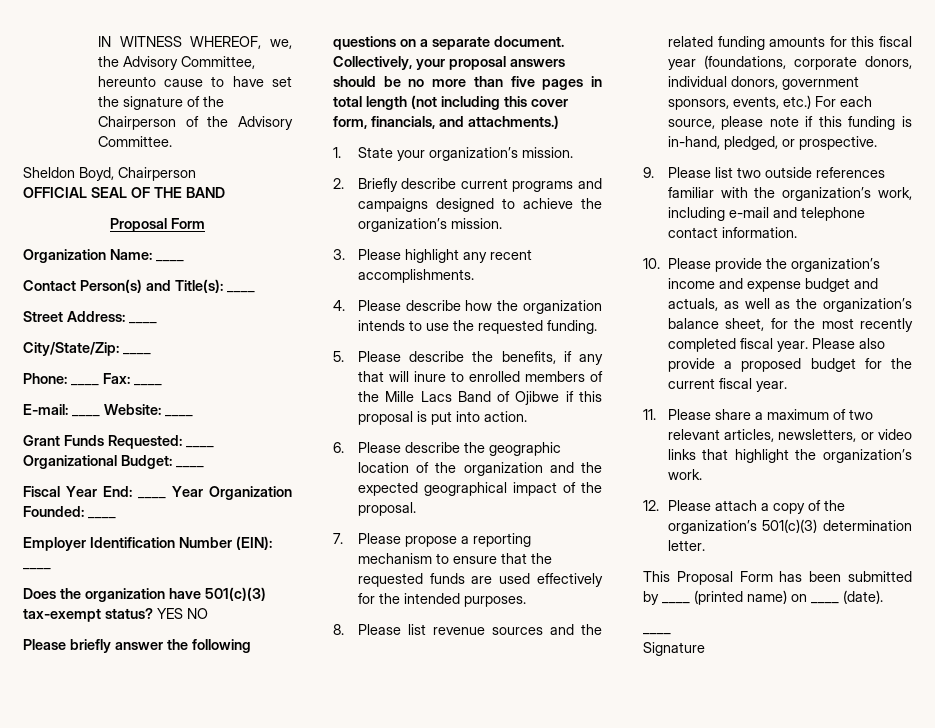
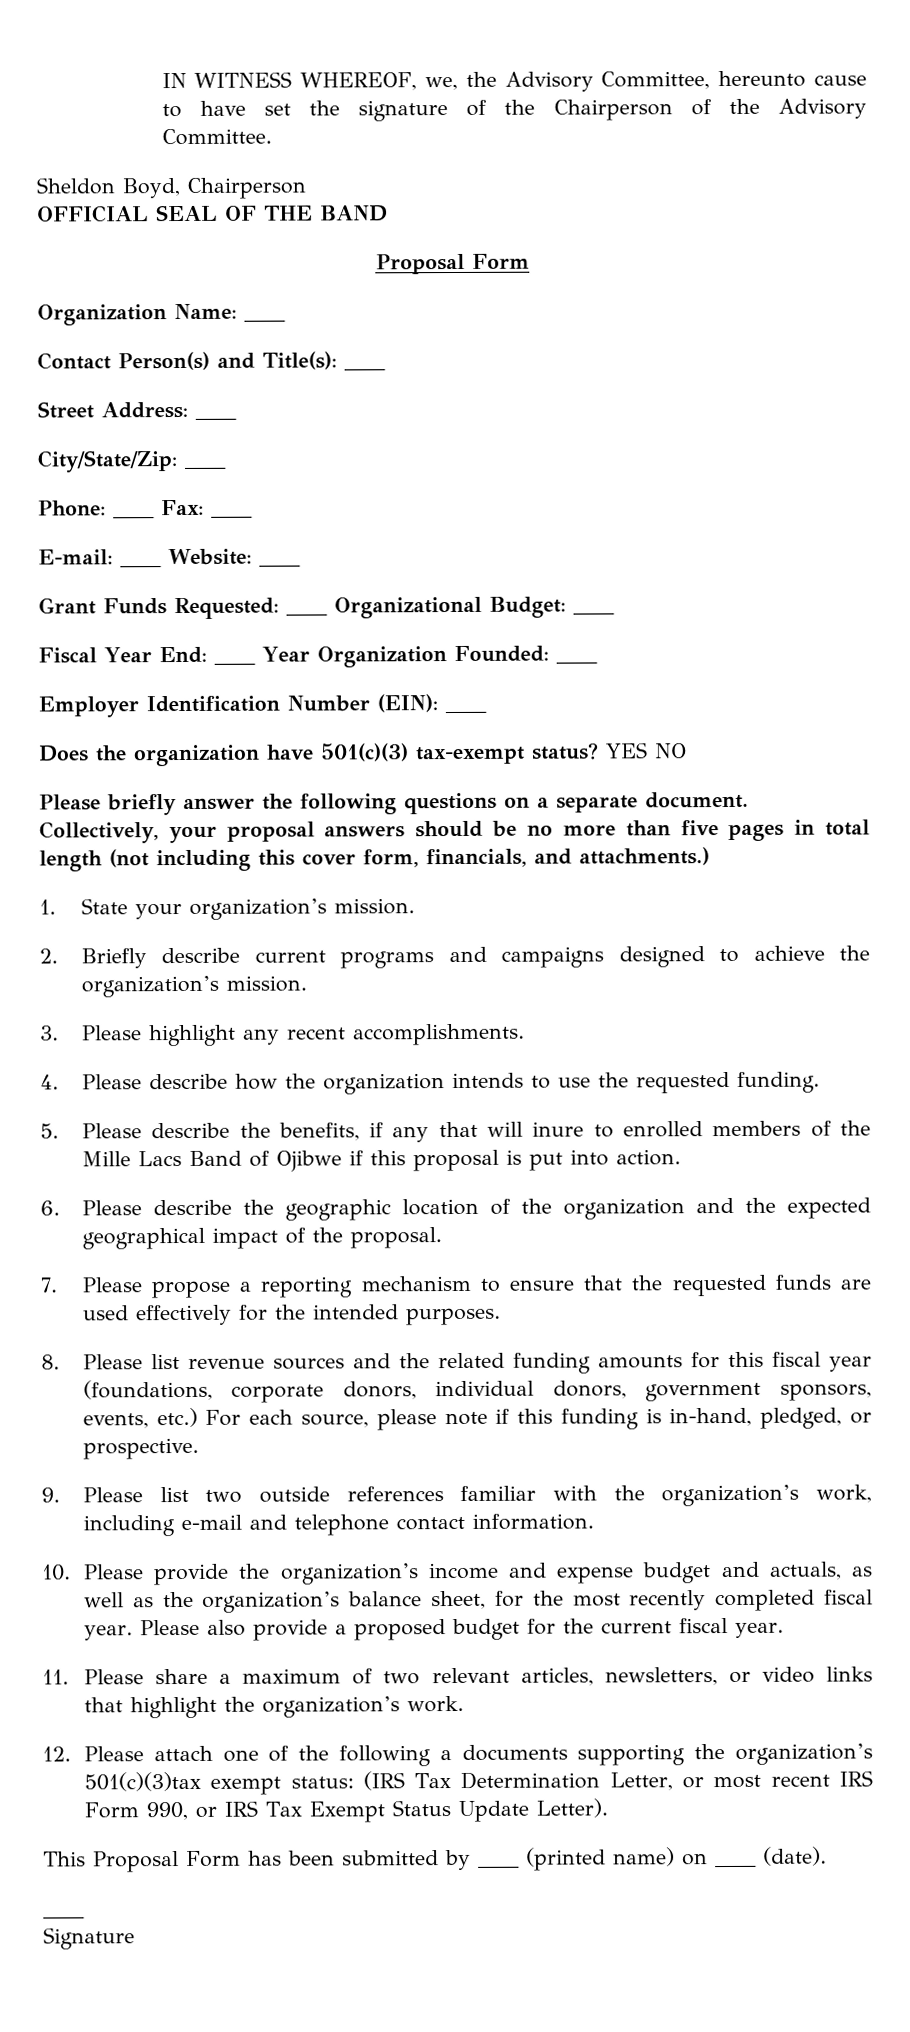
- 12. Please attach a copy of the organization’s 501(c)(3) determination letter.
+ 12. Please attach one of the following a documents supporting the organization’s 501(c)(3)tax exempt status: (IRS Tax Determination Letter, or most recent IRS Form 990, or IRS Tax Exempt Status Update Letter).

